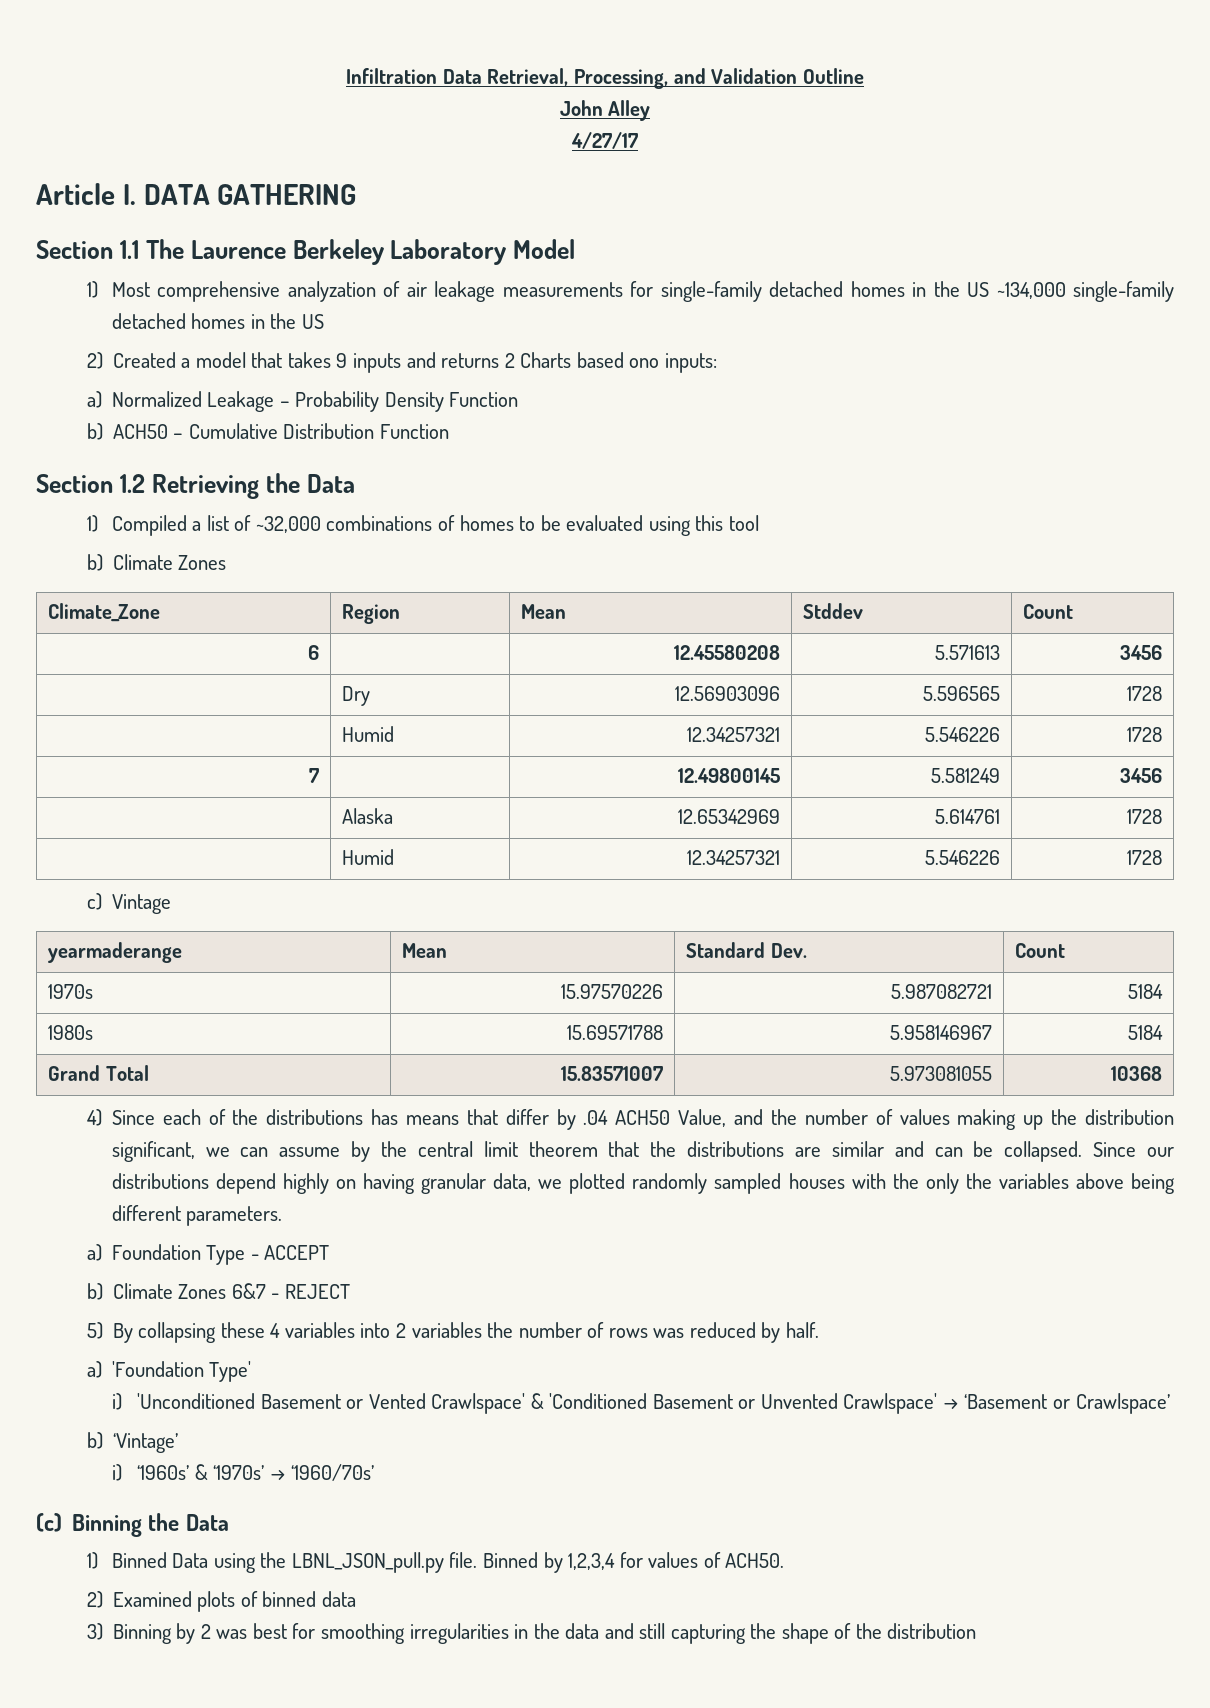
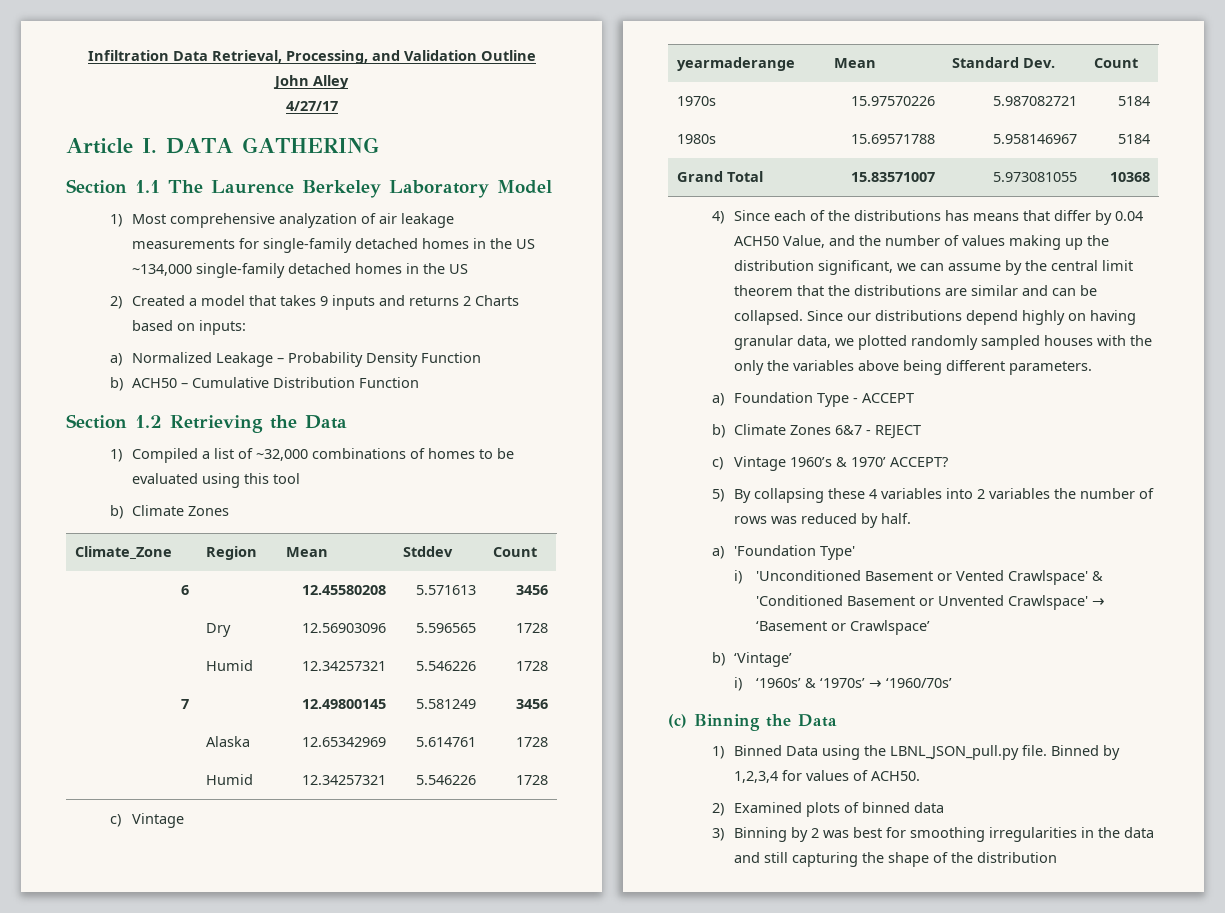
- 2) Created a model that takes 9 inputs and returns 2 Charts based ono inputs:
+ 2) Created a model that takes 9 inputs and returns 2 Charts based on inputs:
- 4) Since each of the distributions has means that differ by .04 ACH50 Value, and the number of values making up the distribution significant, we can assume by the central limit theorem that the distributions are similar and can be collapsed.
+ 4) Since each of the distributions has means that differ by 0.04 ACH50 Value, and the number of values making up the distribution significant, we can assume by the central limit theorem that the distributions are similar and can be collapsed.
+ c) Vintage 1960’s & 1970’ ACCEPT?

